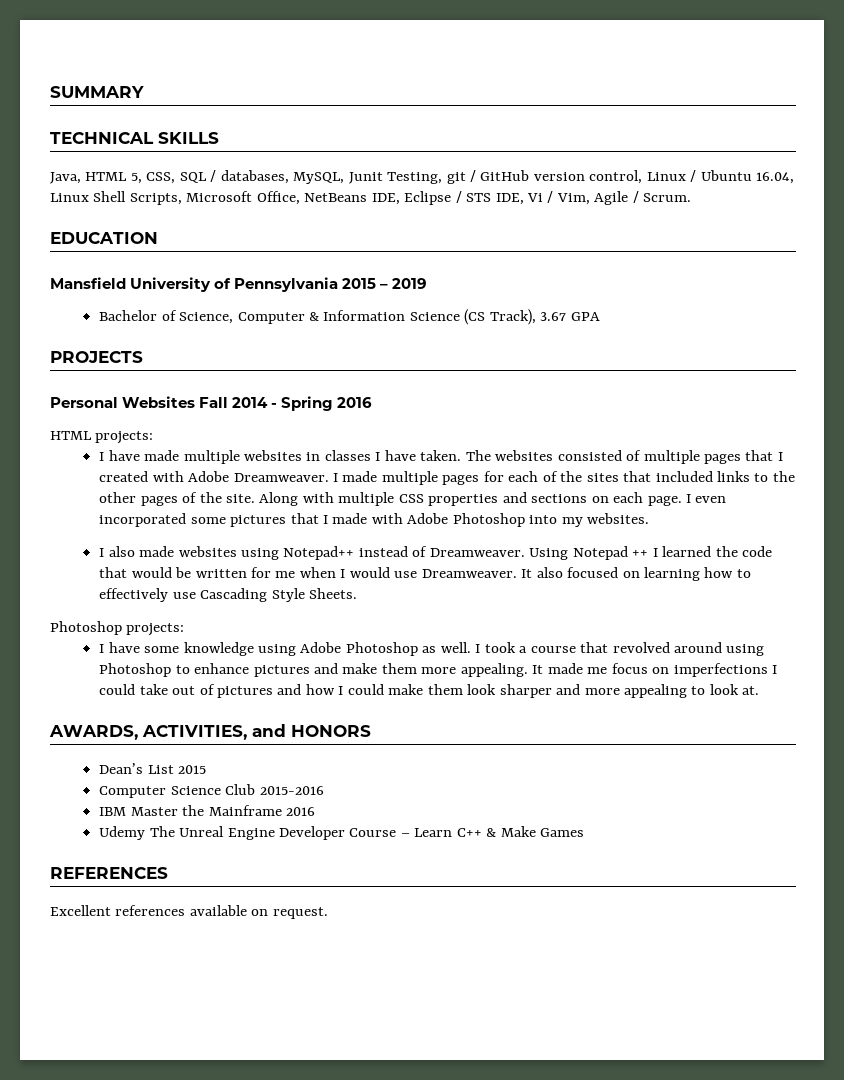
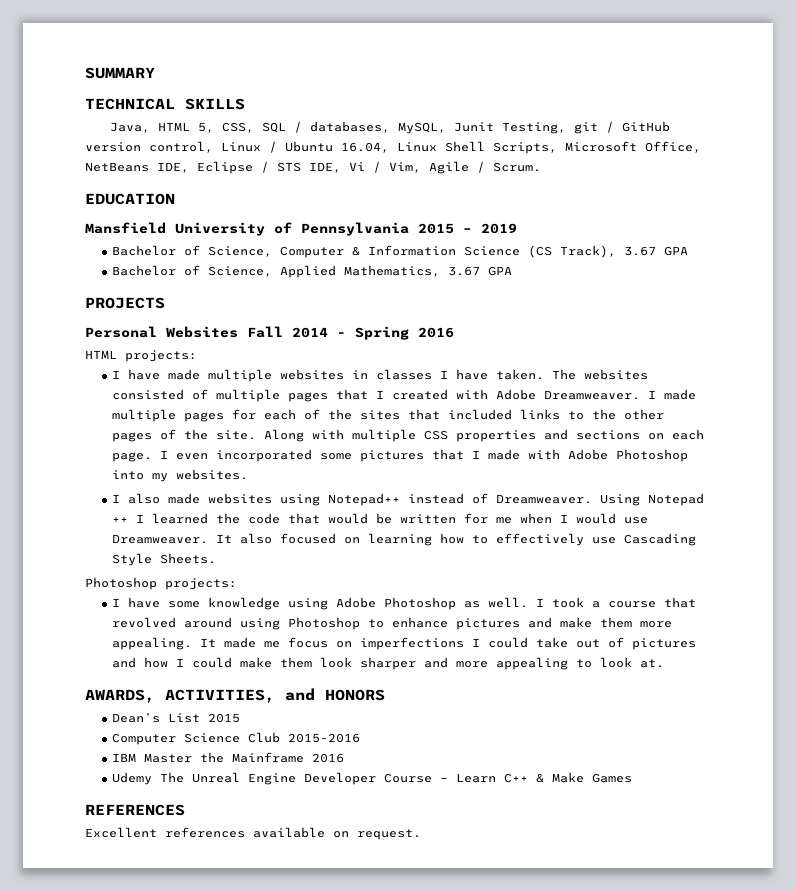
+ Bachelor of Science, Applied Mathematics, 3.67 GPA

